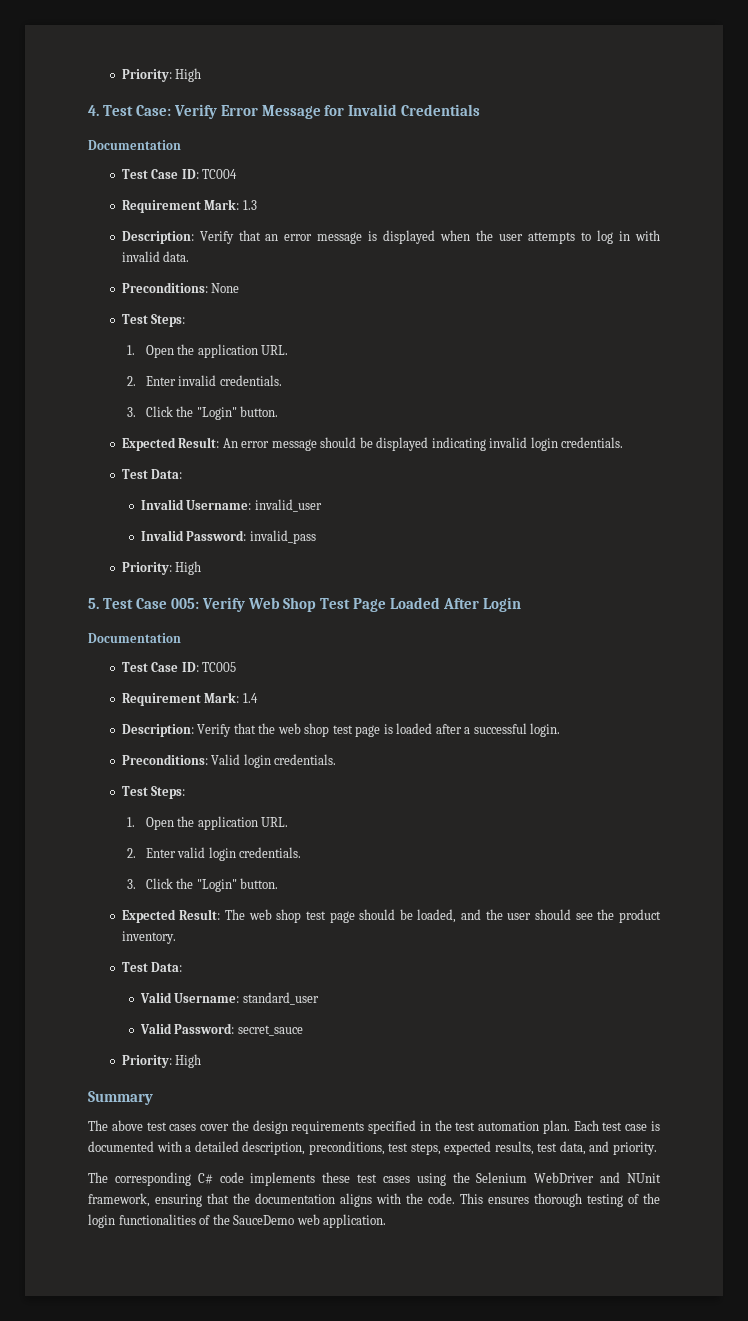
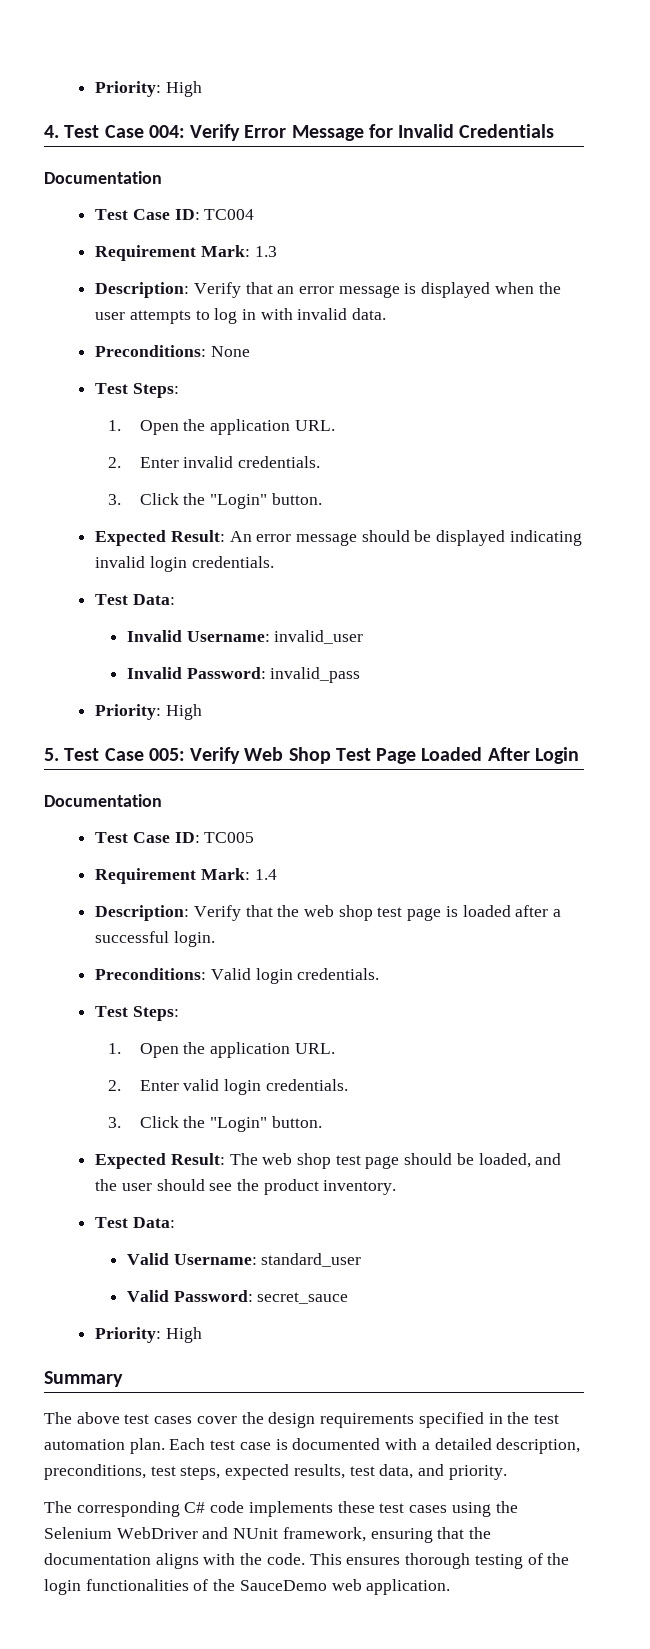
- 4. Test Case: Verify Error Message for Invalid Credentials
+ 4. Test Case 004: Verify Error Message for Invalid Credentials

